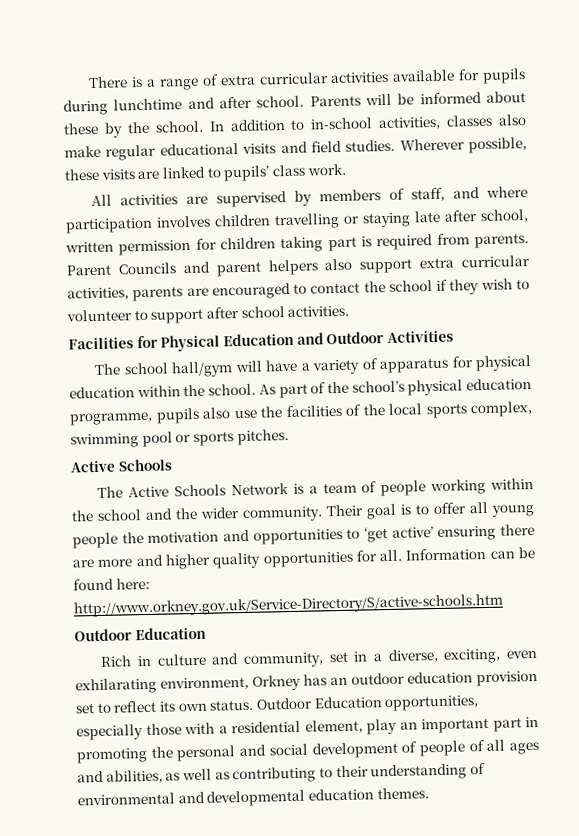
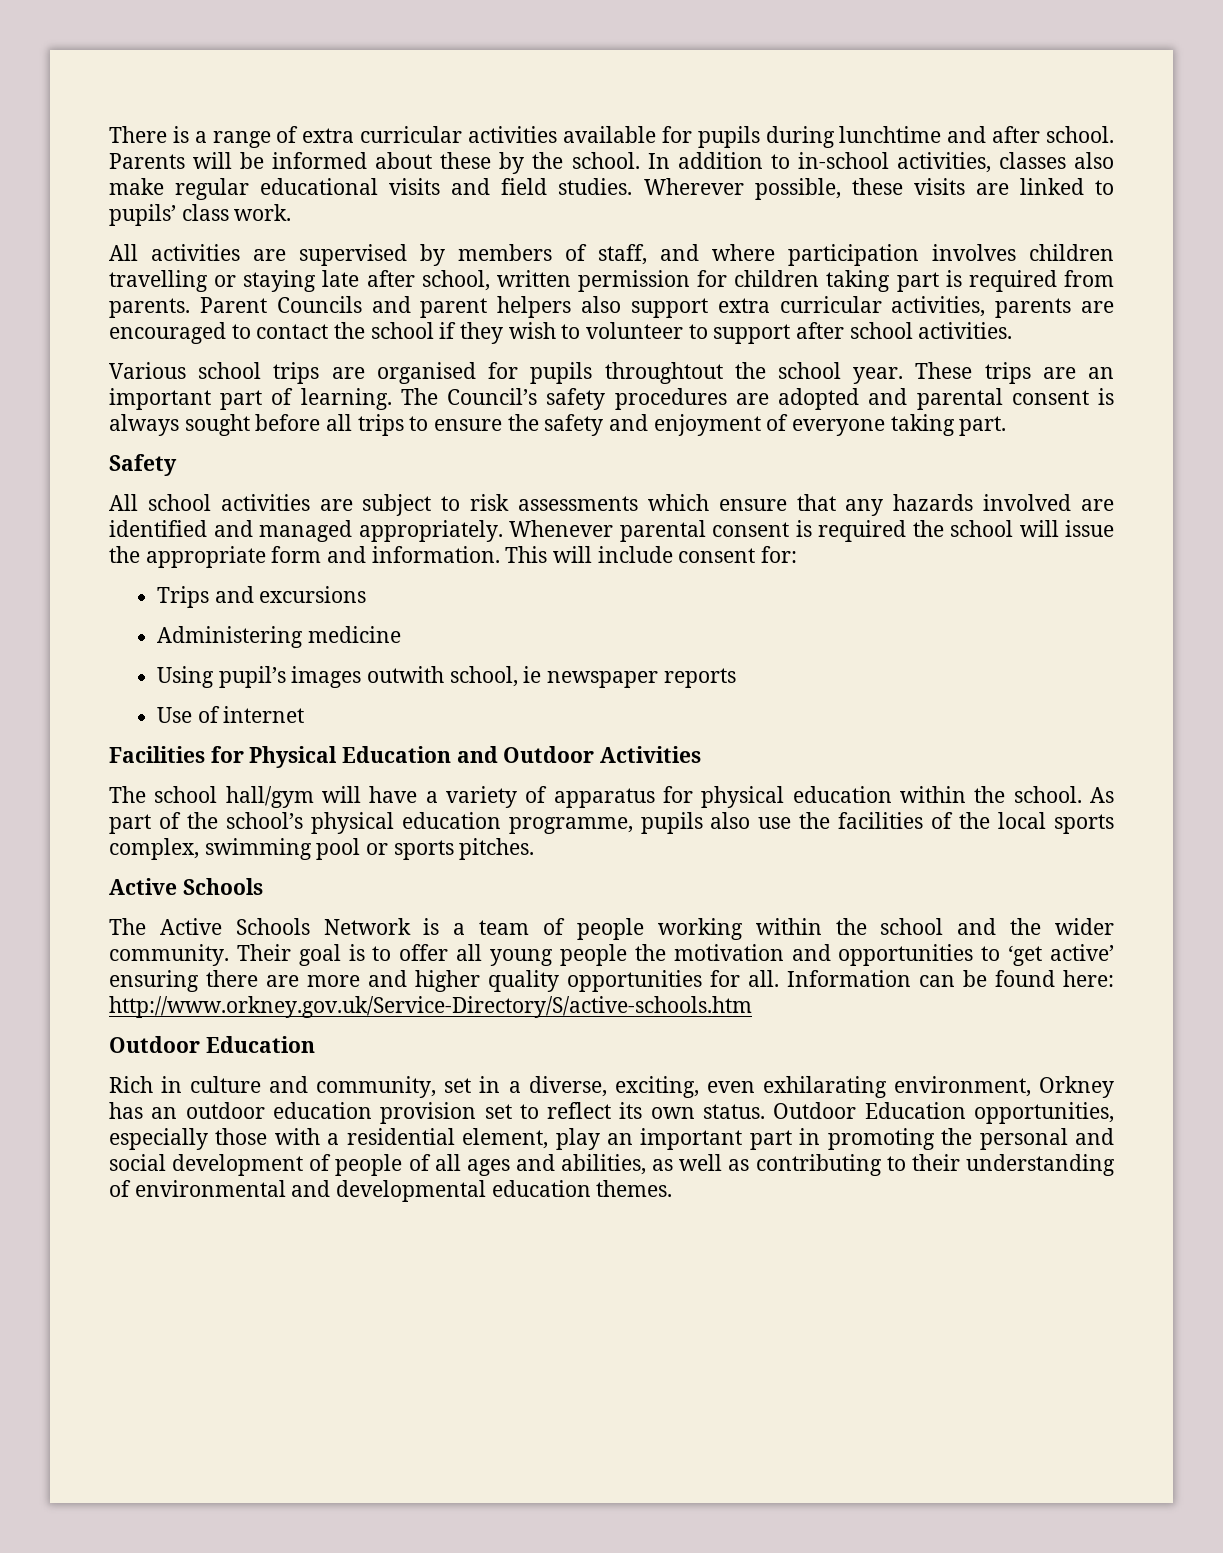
+ Various school trips are organised for pupils throughtout the school year. These trips are an important part of learning. The Council’s safety procedures are adopted and parental consent is always sought before all trips to ensure the safety and enjoyment of everyone taking part.
+ Safety
+ All school activities are subject to risk assessments which ensure that any hazards involved are identified and managed appropriately. Whenever parental consent is required the school will issue the appropriate form and information. This will include consent for:
+ Trips and excursions
+ Administering medicine
+ Using pupil’s images outwith school, ie newspaper reports
+ Use of internet

